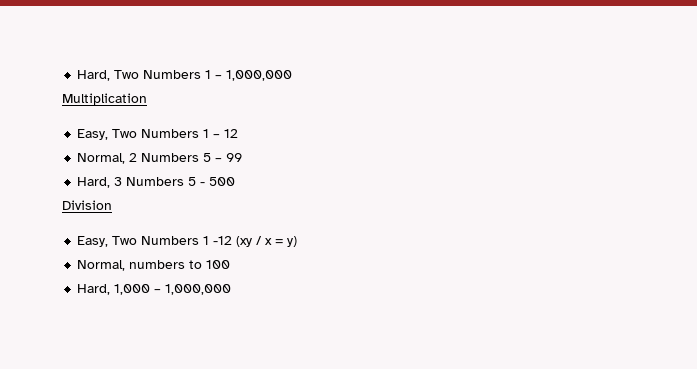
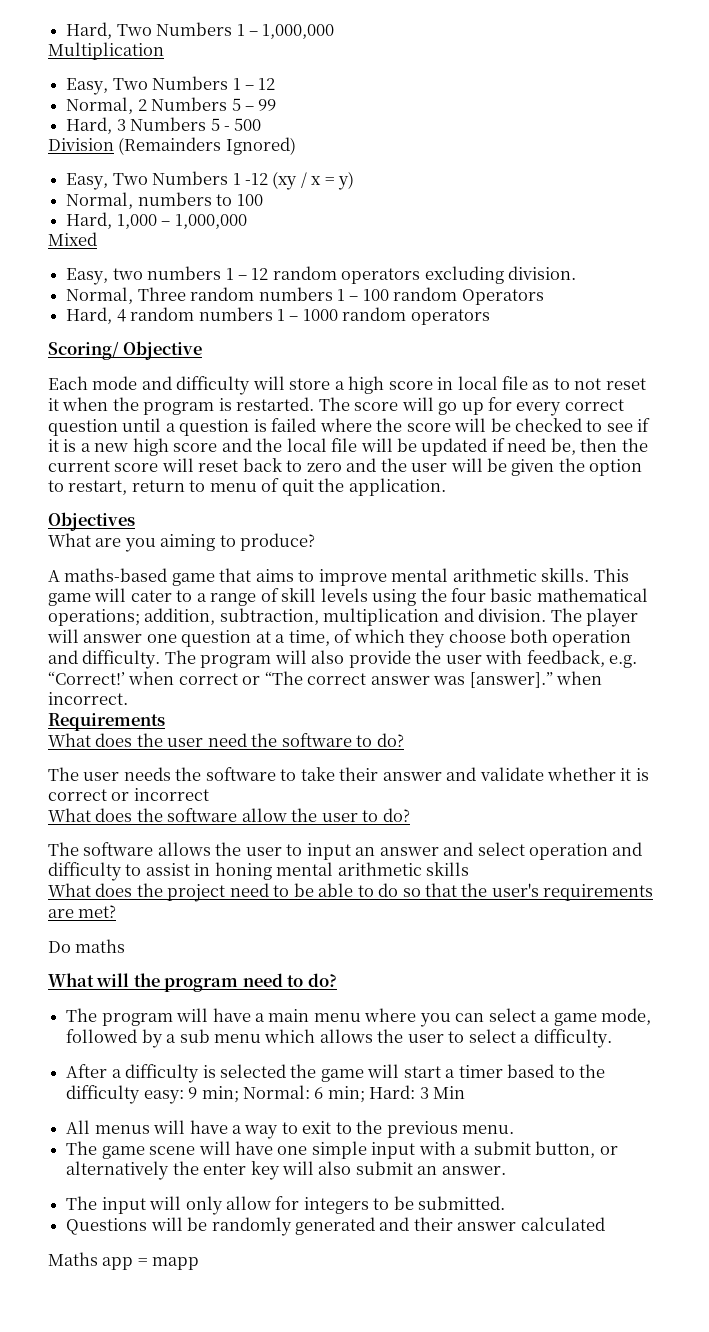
- Division
+ Division (Remainders Ignored)
+ Mixed
+ Easy, two numbers 1 – 12 random operators excluding division.
+ Normal, Three random numbers 1 – 100 random Operators
+ Hard, 4 random numbers 1 – 1000 random operators
+ Scoring/ Objective
+ Each mode and difficulty will store a high score in local file as to not reset it when the program is restarted. The score will go up for every correct question until a question is failed where the score will be checked to see if it is a new high score and the local file will be updated if need be, then the current score will reset back to zero and the user will be given the option to restart, return to menu of quit the application.
+ Objectives
+ What are you aiming to produce?
+ A maths-based game that aims to improve mental arithmetic skills. This game will cater to a range of skill levels using the four basic mathematical operations; addition, subtraction, multiplication and division. The player will answer one question at a time, of which they choose both operation and difficulty. The program will also provide the user with feedback, e.g. “Correct!’ when correct or “The correct answer was [answer].” when incorrect.
+ Requirements
+ What does the user need the software to do?
+ The user needs the software to take their answer and validate whether it is correct or incorrect
+ What does the software allow the user to do?
+ The software allows the user to input an answer and select operation and difficulty to assist in honing mental arithmetic skills
+ What does the project need to be able to do so that the user's requirements are met?
+ Do maths
+ What will the program need to do?
+ The program will have a main menu where you can select a game mode, followed by a sub menu which allows the user to select a difficulty.
+ After a difficulty is selected the game will start a timer based to the difficulty easy: 9 min; Normal: 6 min; Hard: 3 Min
+ All menus will have a way to exit to the previous menu.
+ The game scene will have one simple input with a submit button, or alternatively the enter key will also submit an answer.
+ The input will only allow for integers to be submitted.
+ Questions will be randomly generated and their answer calculated
+ Maths app = mapp

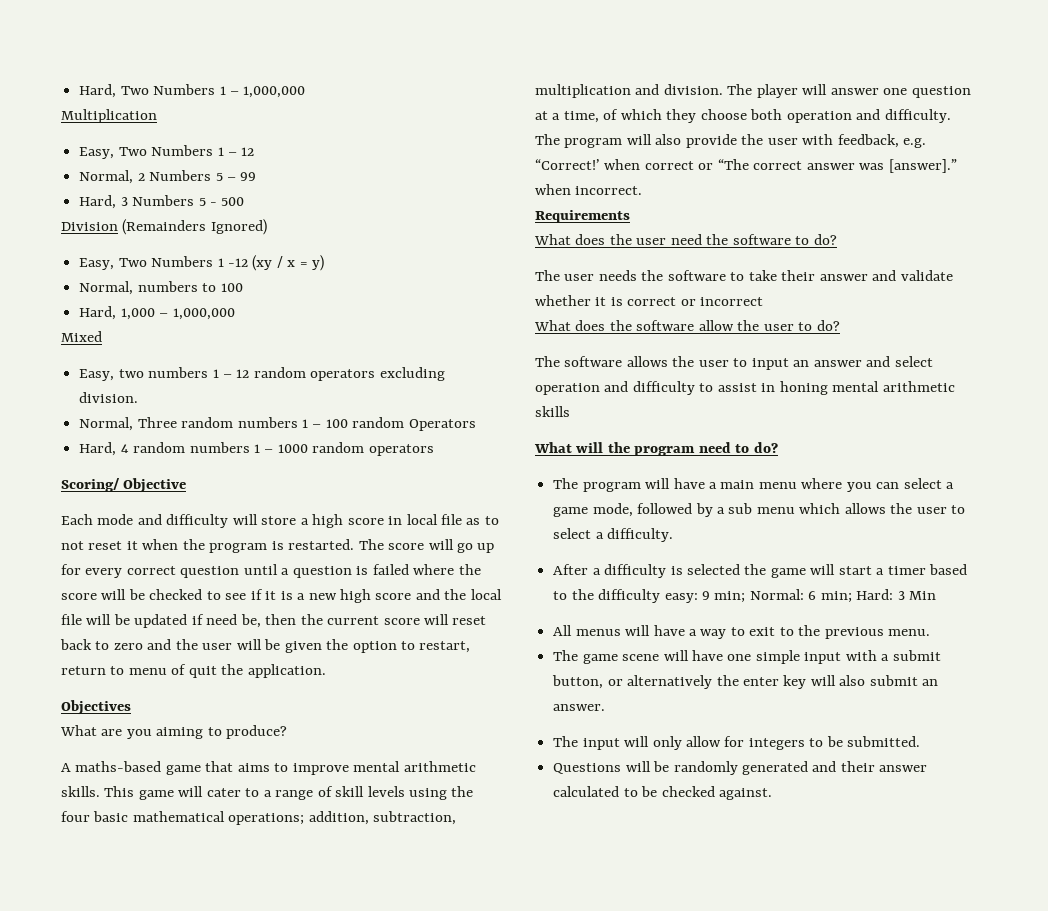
- What does the project need to be able to do so that the user's requirements are met?
- Do maths
- Questions will be randomly generated and their answer calculated
- Maths app = mapp
+ Questions will be randomly generated and their answer calculated to be checked against.

